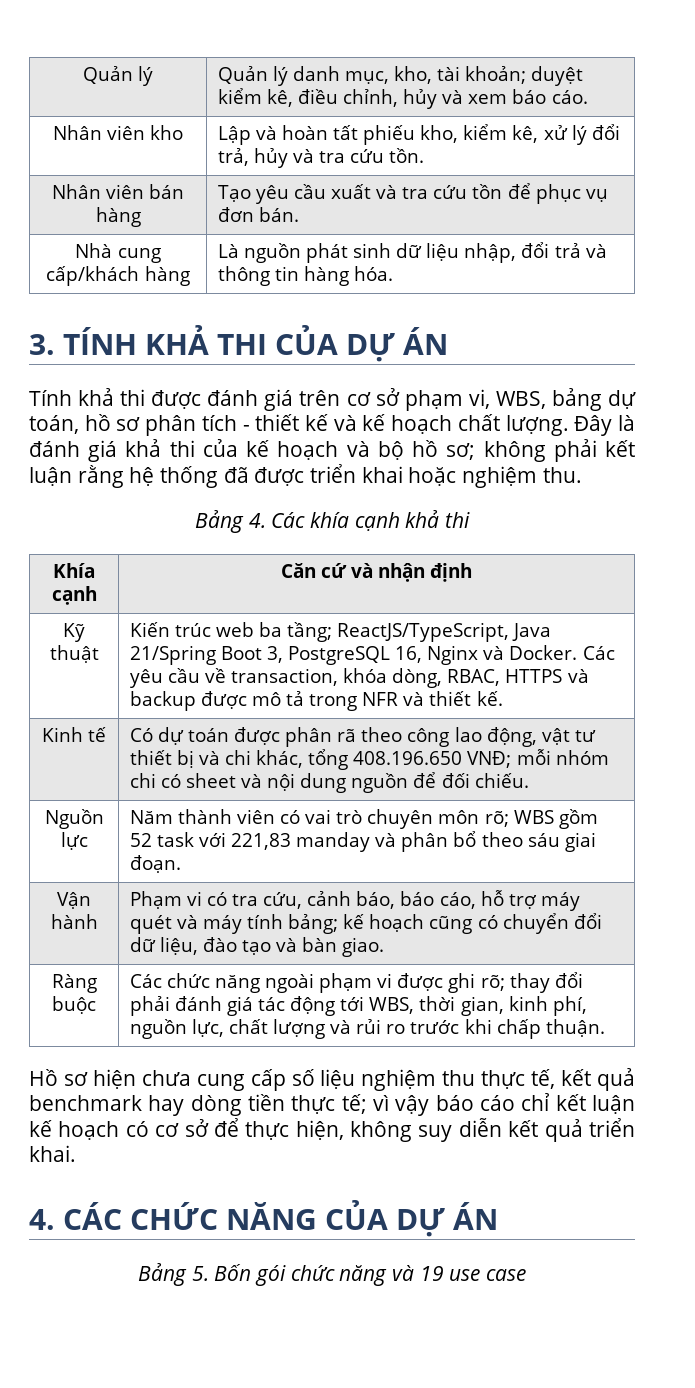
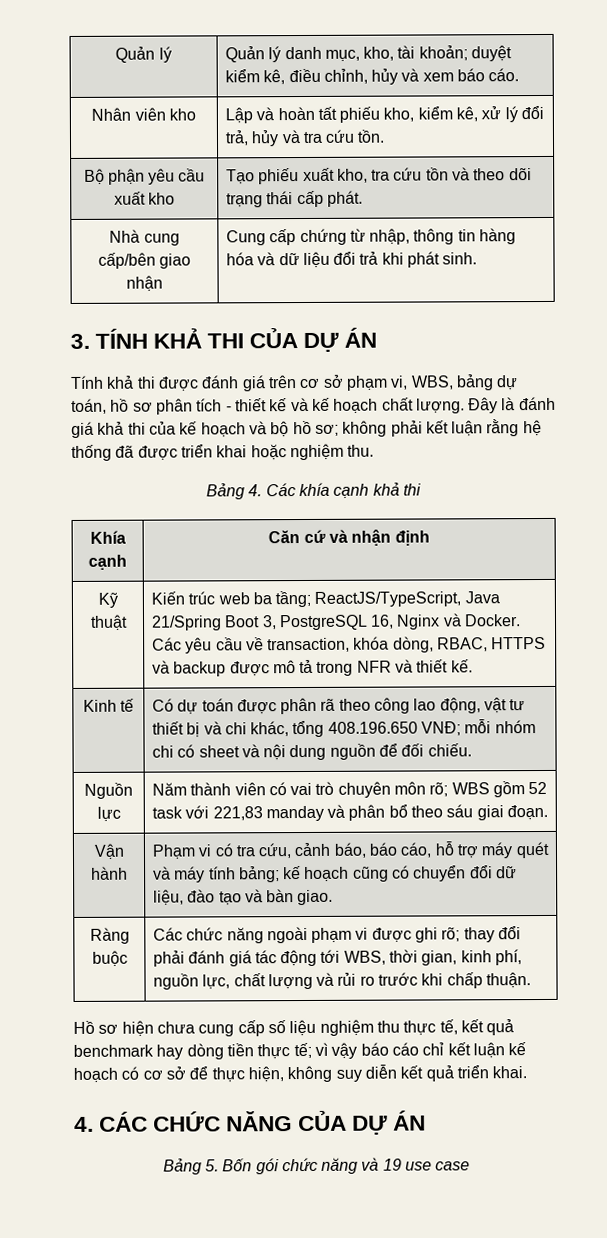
- Nhân viên bán hàng | Tạo yêu cầu xuất và tra cứu tồn để phục vụ đơn bán.
- Nhà cung cấp/khách hàng | Là nguồn phát sinh dữ liệu nhập, đổi trả và thông tin hàng hóa.
+ Bộ phận yêu cầu xuất kho | Tạo phiếu xuất kho, tra cứu tồn và theo dõi trạng thái cấp phát.
+ Nhà cung cấp/bên giao nhận | Cung cấp chứng từ nhập, thông tin hàng hóa và dữ liệu đổi trả khi phát sinh.

